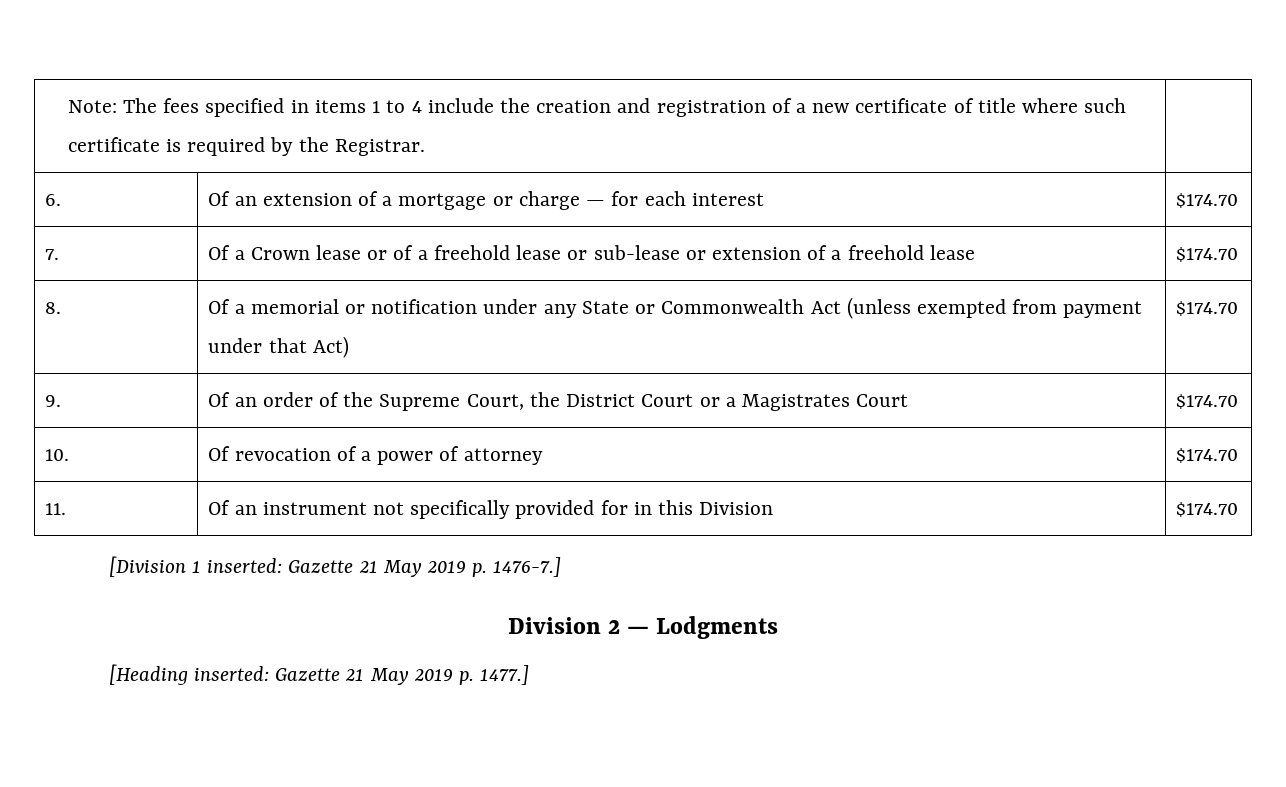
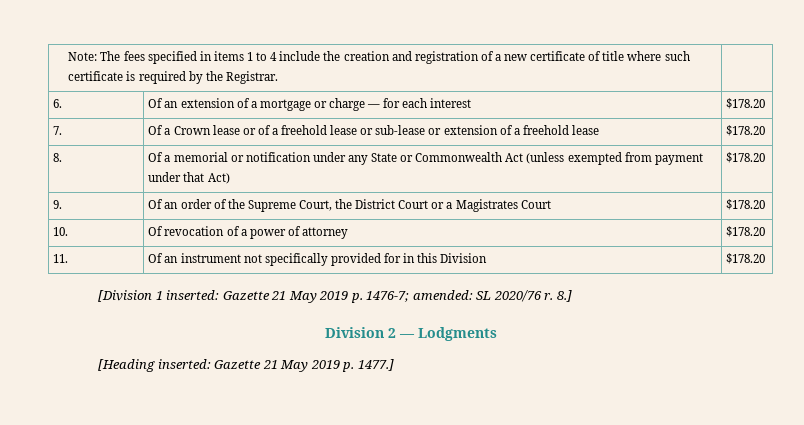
- 6. | Of an extension of a mortgage or charge — for each interest | $174.70
+ 6. | Of an extension of a mortgage or charge — for each interest | $178.20
- 7. | Of a Crown lease or of a freehold lease or sub-lease or extension of a freehold lease | $174.70
+ 7. | Of a Crown lease or of a freehold lease or sub-lease or extension of a freehold lease | $178.20
- 8. | Of a memorial or notification under any State or Commonwealth Act (unless exempted from payment under that Act) | $174.70
+ 8. | Of a memorial or notification under any State or Commonwealth Act (unless exempted from payment under that Act) | $178.20
- 9. | Of an order of the Supreme Court, the District Court or a Magistrates Court | $174.70
+ 9. | Of an order of the Supreme Court, the District Court or a Magistrates Court | $178.20
- 10. | Of revocation of a power of attorney | $174.70
+ 10. | Of revocation of a power of attorney | $178.20
- 11. | Of an instrument not specifically provided for in this Division | $174.70
+ 11. | Of an instrument not specifically provided for in this Division | $178.20
- [Division 1 inserted: Gazette 21 May 2019 p. 1476-7.]
+ [Division 1 inserted: Gazette 21 May 2019 p. 1476-7; amended: SL 2020/76 r. 8.]

